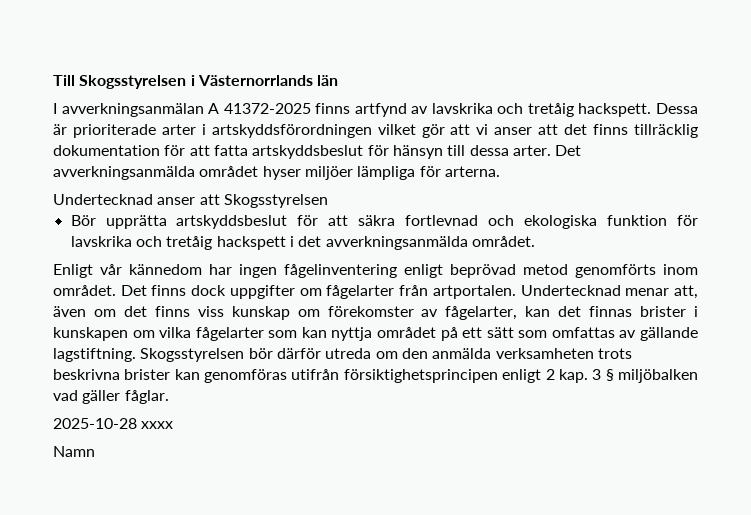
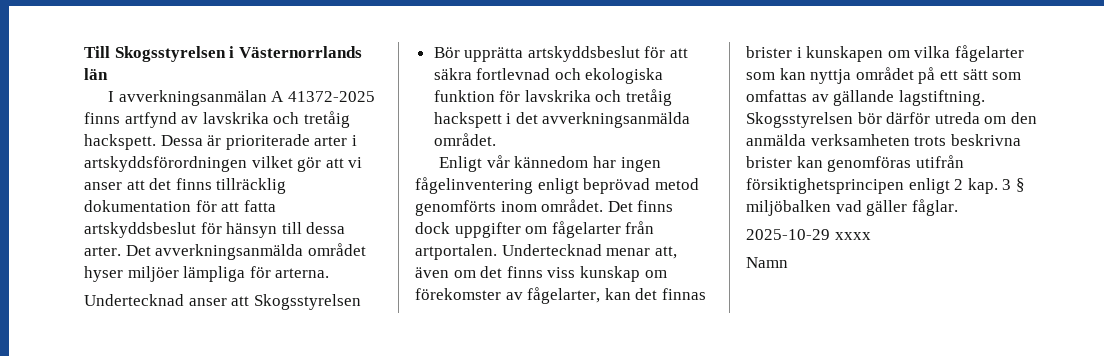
- 2025-10-28 xxxx
+ 2025-10-29 xxxx

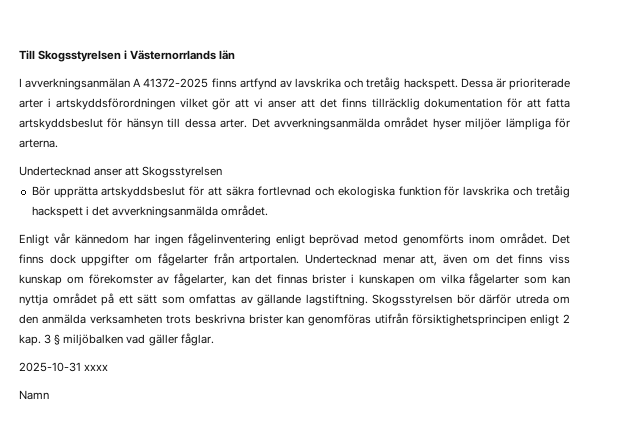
- 2025-10-29 xxxx
+ 2025-10-31 xxxx

